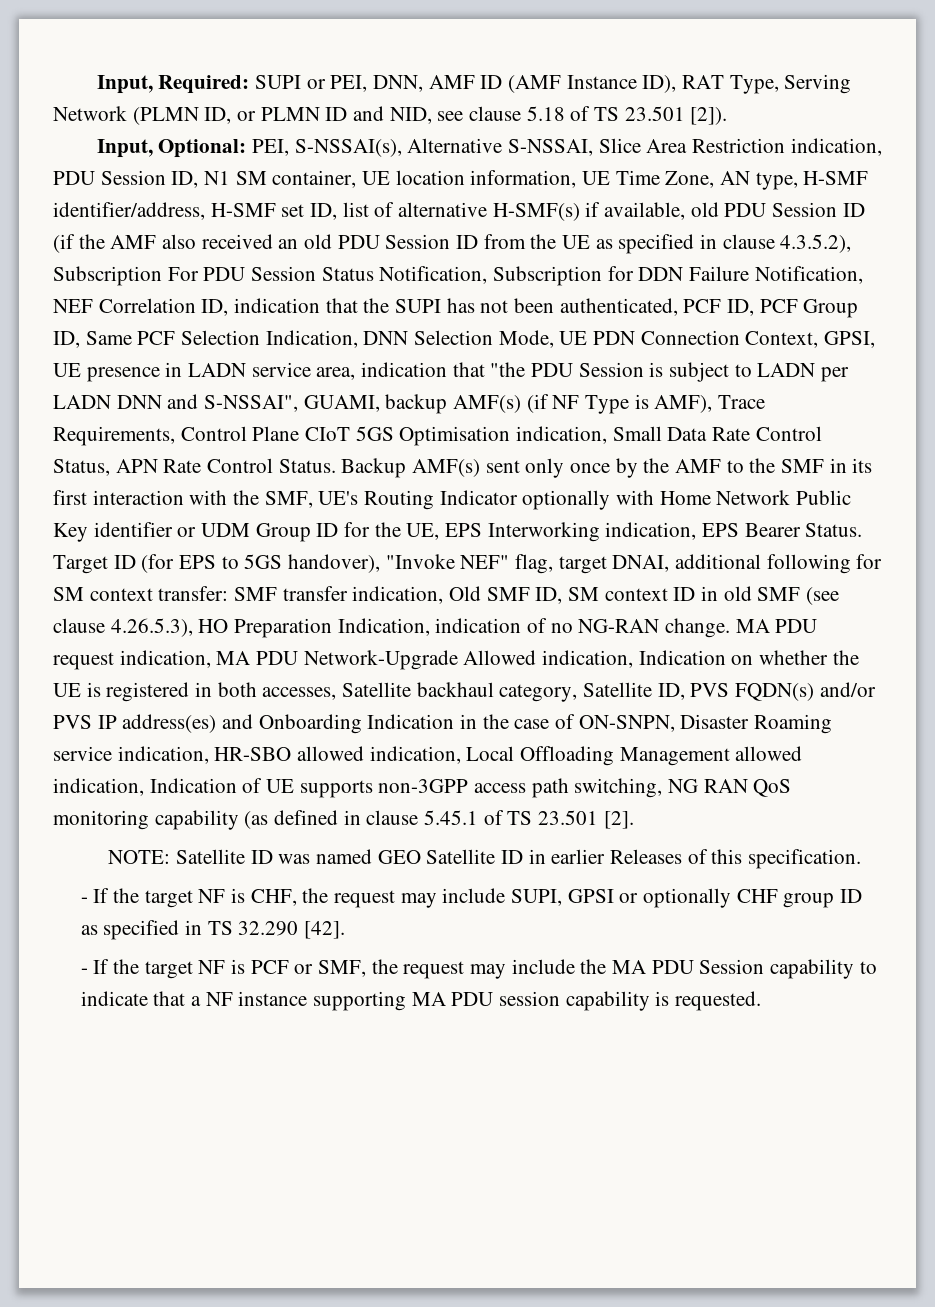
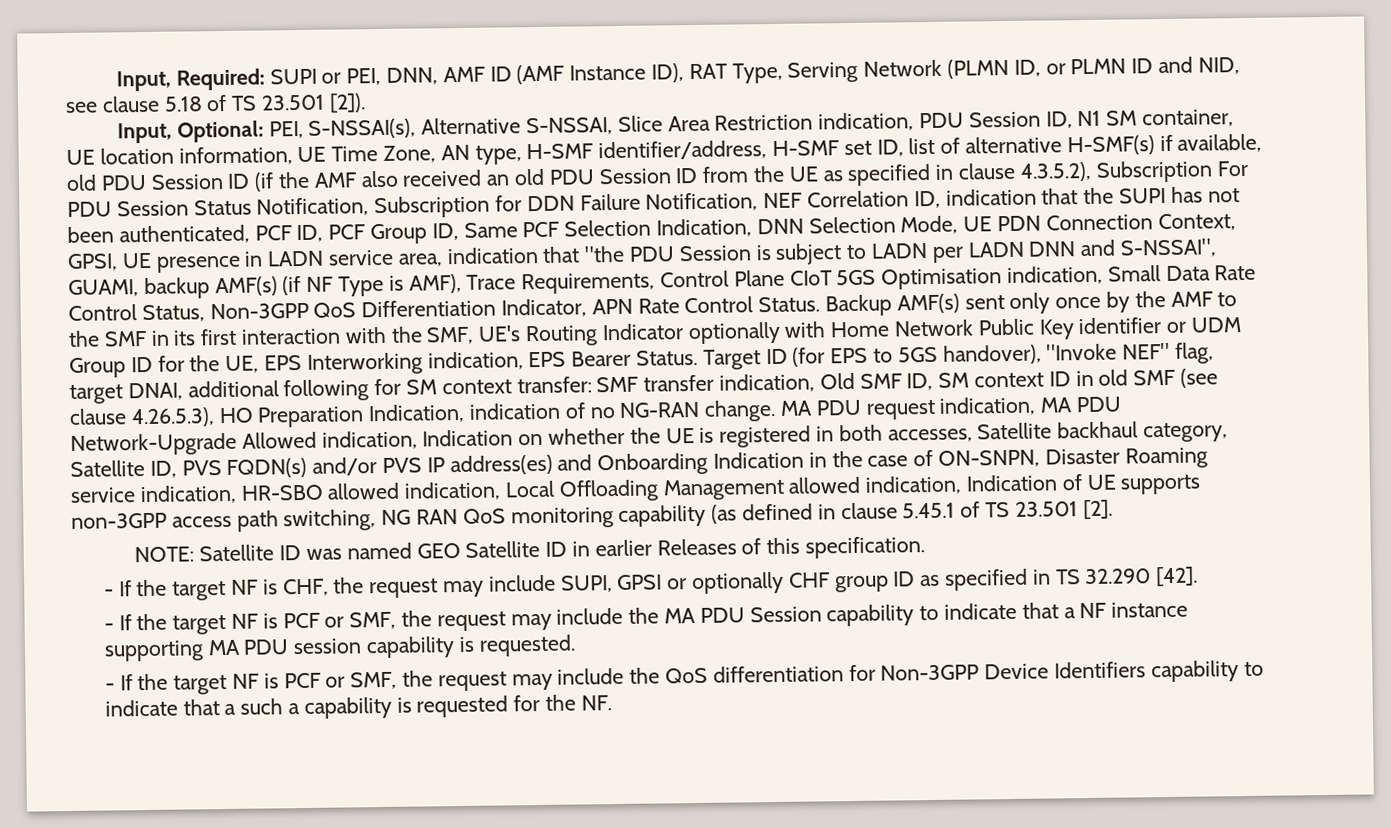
- PEI, S-NSSAI(s), Alternative S-NSSAI, Slice Area Restriction indication, PDU Session ID, N1 SM container, UE location information, UE Time Zone, AN type, H-SMF identifier/address, H-SMF set ID, list of alternative H-SMF(s) if available, old PDU Session ID (if the AMF also received an old PDU Session ID from the UE as specified in clause 4.3.5.2), Subscription For PDU Session Status Notification, Subscription for DDN Failure Notification, NEF Correlation ID, indication that the SUPI has not been authenticated, PCF ID, PCF Group ID, Same PCF Selection Indication, DNN Selection Mode, UE PDN Connection Context, GPSI, UE presence in LADN service area, indication that "the PDU Session is subject to LADN per LADN DNN and S-NSSAI", GUAMI, backup AMF(s) (if NF Type is AMF), Trace Requirements, Control Plane CIoT 5GS Optimisation indication, Small Data Rate Control Status, APN Rate Control Status.
+ PEI, S-NSSAI(s), Alternative S-NSSAI, Slice Area Restriction indication, PDU Session ID, N1 SM container, UE location information, UE Time Zone, AN type, H-SMF identifier/address, H-SMF set ID, list of alternative H-SMF(s) if available, old PDU Session ID (if the AMF also received an old PDU Session ID from the UE as specified in clause 4.3.5.2), Subscription For PDU Session Status Notification, Subscription for DDN Failure Notification, NEF Correlation ID, indication that the SUPI has not been authenticated, PCF ID, PCF Group ID, Same PCF Selection Indication, DNN Selection Mode, UE PDN Connection Context, GPSI, UE presence in LADN service area, indication that "the PDU Session is subject to LADN per LADN DNN and S-NSSAI", GUAMI, backup AMF(s) (if NF Type is AMF), Trace Requirements, Control Plane CIoT 5GS Optimisation indication, Small Data Rate Control Status, Non-3GPP QoS Differentiation Indicator, APN Rate Control Status.
+ - If the target NF is PCF or SMF, the request may include the QoS differentiation for Non-3GPP Device Identifiers capability to indicate that a such a capability is requested for the NF.

